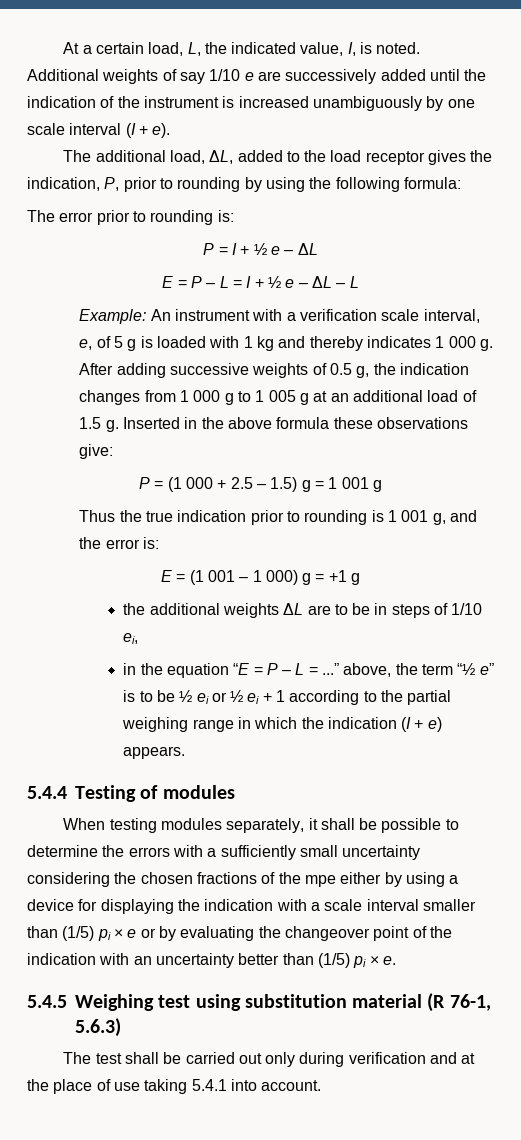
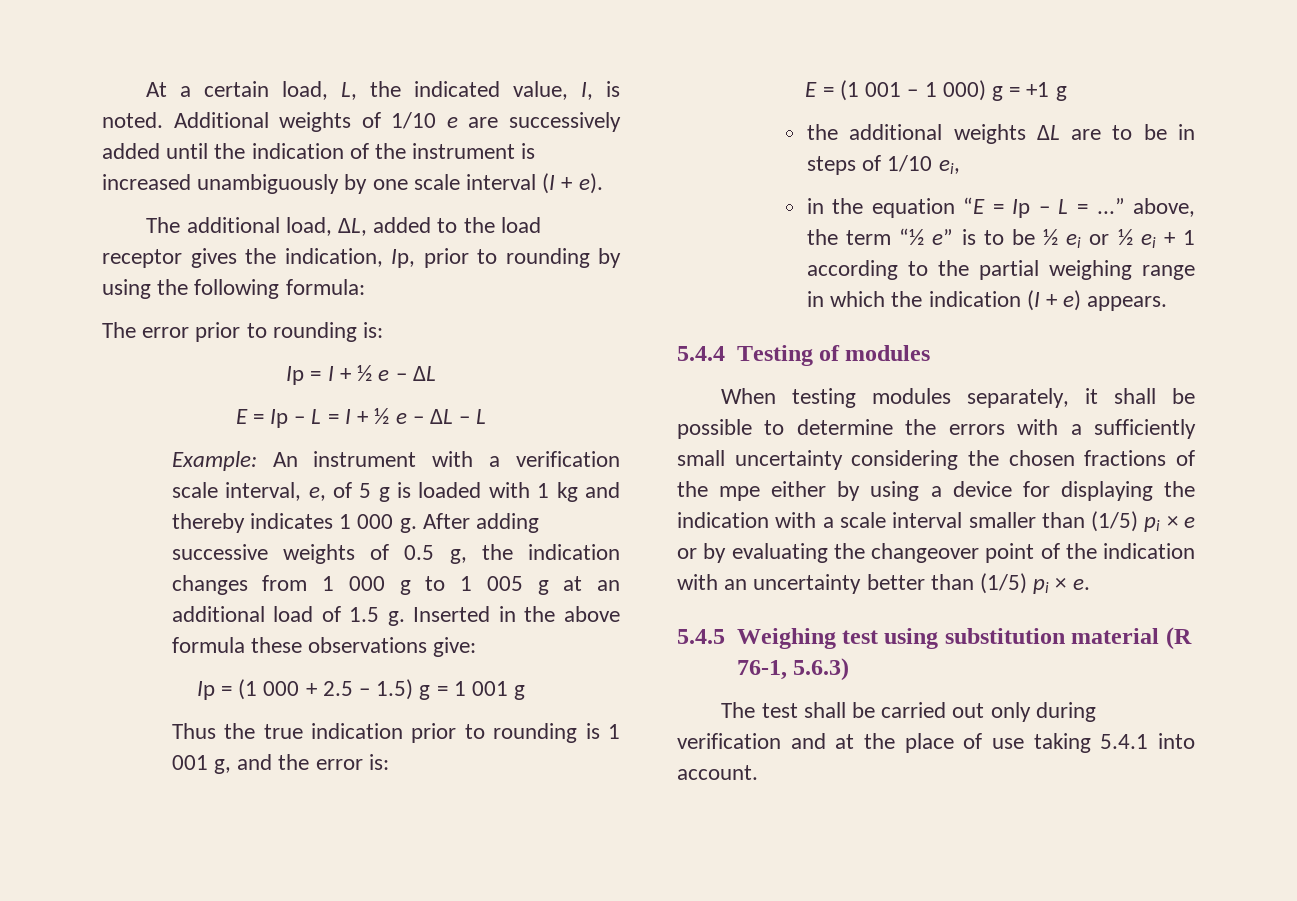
- Additional weights of say 1/10 e are successively added until the indication of the instrument is increased unambiguously by one scale interval (I + e).
+ Additional weights of 1/10 e are successively added until the indication of the instrument is increased unambiguously by one scale interval (I + e).
- The additional load, ΔL, added to the load receptor gives the indication, P, prior to rounding by using the following formula:
+ The additional load, ΔL, added to the load receptor gives the indication, Ip, prior to rounding by using the following formula:
- P = I + ½ e – ΔL
+ Ip = I + ½ e – ΔL
- E = P – L = I + ½ e – ΔL – L
+ E = Ip – L = I + ½ e – ΔL – L
- P = (1 000 + 2.5 – 1.5) g = 1 001 g
+ Ip = (1 000 + 2.5 – 1.5) g = 1 001 g
- in the equation “E = P – L = ...” above, the term “½ e” is to be ½ ei or ½ ei + 1 according to the partial weighing range in which the indication (I + e) appears.
+ in the equation “E = Ip – L = ...” above, the term “½ e” is to be ½ ei or ½ ei + 1 according to the partial weighing range in which the indication (I + e) appears.

